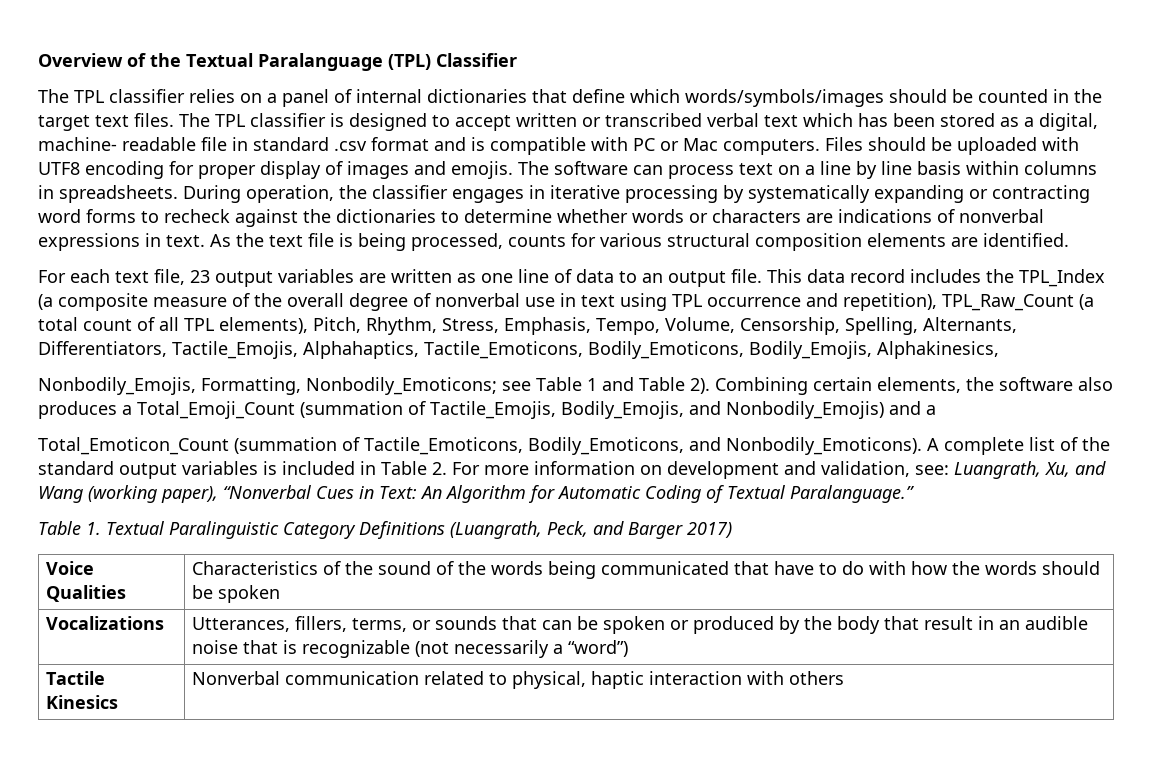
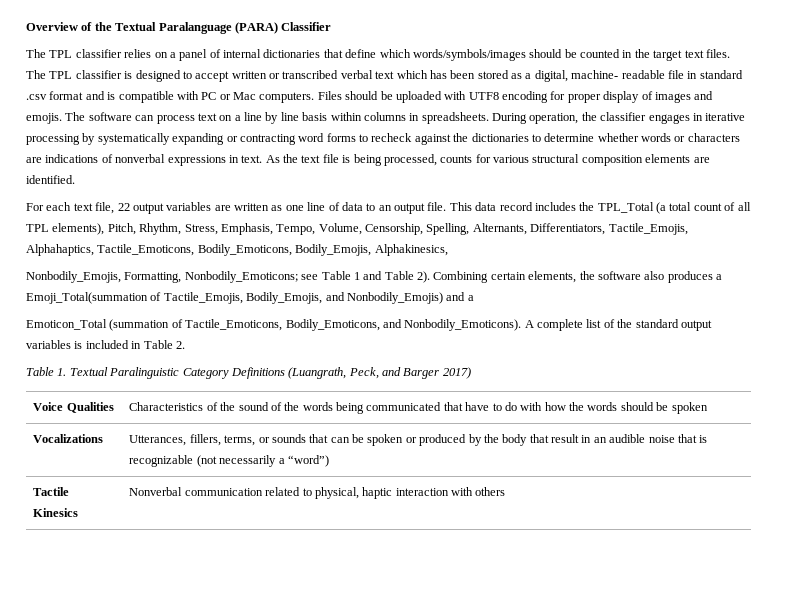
- Overview of the Textual Paralanguage (TPL) Classifier
+ Overview of the Textual Paralanguage (PARA) Classifier
- For each text file, 23 output variables are written as one line of data to an output file.
+ For each text file, 22 output variables are written as one line of data to an output file.
- This data record includes the TPL_Index (a composite measure of the overall degree of nonverbal use in text using TPL occurrence and repetition), TPL_Raw_Count (a total count of all TPL elements), Pitch, Rhythm, Stress, Emphasis, Tempo, Volume, Censorship, Spelling, Alternants, Differentiators, Tactile_Emojis, Alphahaptics, Tactile_Emoticons, Bodily_Emoticons, Bodily_Emojis, Alphakinesics,
+ This data record includes the TPL_Total (a total count of all TPL elements), Pitch, Rhythm, Stress, Emphasis, Tempo, Volume, Censorship, Spelling, Alternants, Differentiators, Tactile_Emojis, Alphahaptics, Tactile_Emoticons, Bodily_Emoticons, Bodily_Emojis, Alphakinesics,
- Combining certain elements, the software also produces a Total_Emoji_Count (summation of Tactile_Emojis, Bodily_Emojis, and Nonbodily_Emojis) and a
+ Combining certain elements, the software also produces a Emoji_Total(summation of Tactile_Emojis, Bodily_Emojis, and Nonbodily_Emojis) and a
- Total_Emoticon_Count (summation of Tactile_Emoticons, Bodily_Emoticons, and Nonbodily_Emoticons).
+ Emoticon_Total (summation of Tactile_Emoticons, Bodily_Emoticons, and Nonbodily_Emoticons).
- A complete list of the standard output variables is included in Table 2. For more information on development and validation, see: Luangrath, Xu, and Wang (working paper), “Nonverbal Cues in Text: An Algorithm for Automatic Coding of Textual Paralanguage.”
+ A complete list of the standard output variables is included in Table 2.

